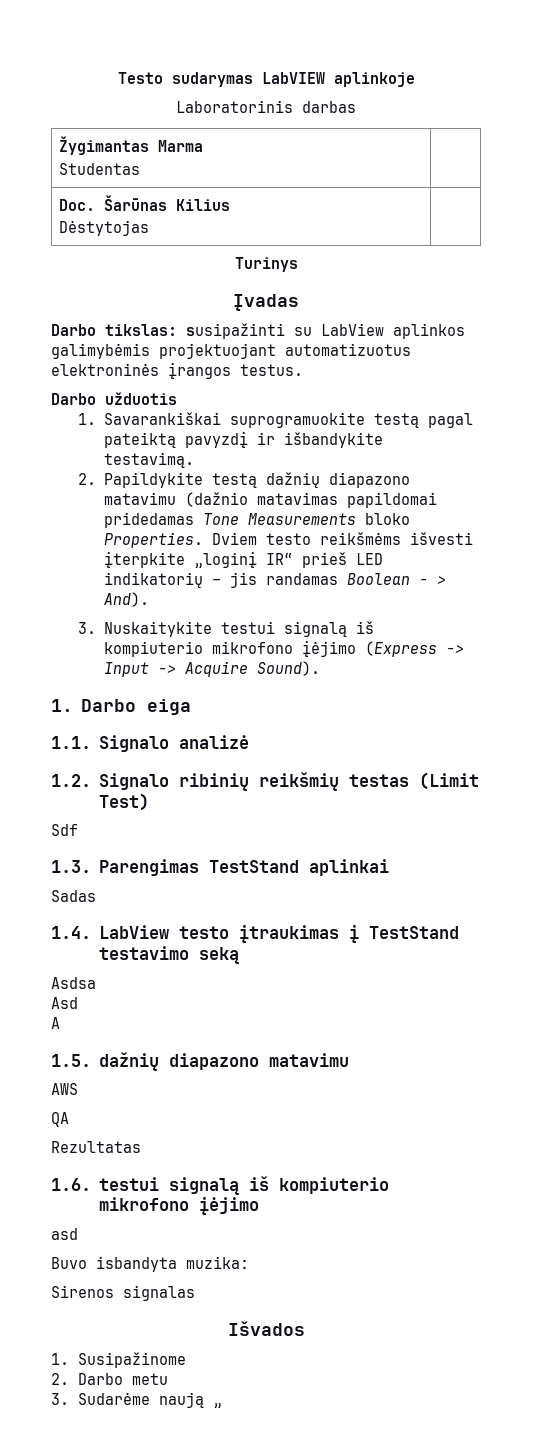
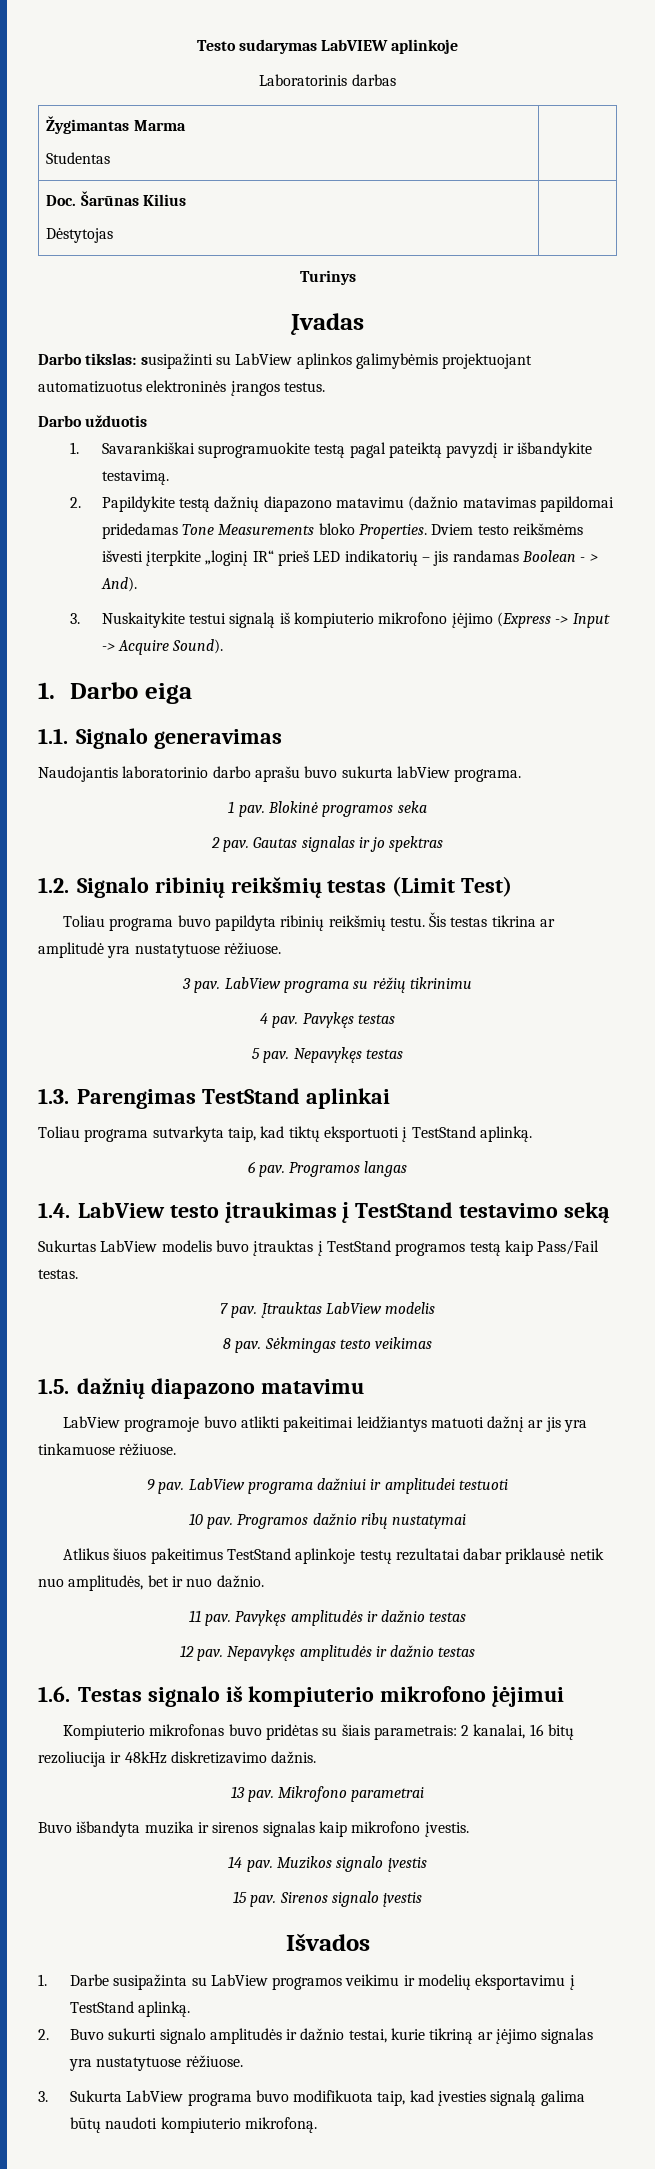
- 1.1. Signalo analizė
+ 1.1. Signalo generavimas
+ Naudojantis laboratorinio darbo aprašu buvo sukurta labView programa.
+ 1 pav. Blokinė programos seka
+ 2 pav. Gautas signalas ir jo spektras
- Sdf
+ Toliau programa buvo papildyta ribinių reikšmių testu. Šis testas tikrina ar amplitudė yra nustatytuose rėžiuose.
+ 3 pav. LabView programa su rėžių tikrinimu
+ 4 pav. Pavykęs testas
+ 5 pav. Nepavykęs testas
  1.3. Parengimas TestStand aplinkai
- Sadas
+ Toliau programa sutvarkyta taip, kad tiktų eksportuoti į TestStand aplinką.
+ 6 pav. Programos langas
- Asdsa
- Asd
- A
+ Sukurtas LabView modelis buvo įtrauktas į TestStand programos testą kaip Pass/Fail testas.
+ 7 pav. Įtrauktas LabView modelis
+ 8 pav. Sėkmingas testo veikimas
  1.5. dažnių diapazono matavimu
- AWS
- QA
- Rezultatas
+ LabView programoje buvo atlikti pakeitimai leidžiantys matuoti dažnį ar jis yra tinkamuose rėžiuose.
+ 9 pav. LabView programa dažniui ir amplitudei testuoti
+ 10 pav. Programos dažnio ribų nustatymai
+ Atlikus šiuos pakeitimus TestStand aplinkoje testų rezultatai dabar priklausė netik nuo amplitudės, bet ir nuo dažnio.
+ 11 pav. Pavykęs amplitudės ir dažnio testas
+ 12 pav. Nepavykęs amplitudės ir dažnio testas
- 1.6. testui signalą iš kompiuterio mikrofono įėjimo
- asd
- Buvo isbandyta muzika:
- Sirenos signalas
+ 1.6. Testas signalo iš kompiuterio mikrofono įėjimui
+ Kompiuterio mikrofonas buvo pridėtas su šiais parametrais: 2 kanalai, 16 bitų rezoliucija ir 48kHz diskretizavimo dažnis.
+ 13 pav. Mikrofono parametrai
+ Buvo išbandyta muzika ir sirenos signalas kaip mikrofono įvestis.
+ 14 pav. Muzikos signalo įvestis
+ 15 pav. Sirenos signalo įvestis
  Išvados
- 1. Susipažinome
- 2. Darbo metu
- 3. Sudarėme naują „
+ 1. Darbe susipažinta su LabView programos veikimu ir modelių eksportavimu į TestStand aplinką.
+ 2. Buvo sukurti signalo amplitudės ir dažnio testai, kurie tikriną ar įėjimo signalas yra nustatytuose rėžiuose.
+ 3. Sukurta LabView programa buvo modifikuota taip, kad įvesties signalą galima būtų naudoti kompiuterio mikrofoną.

